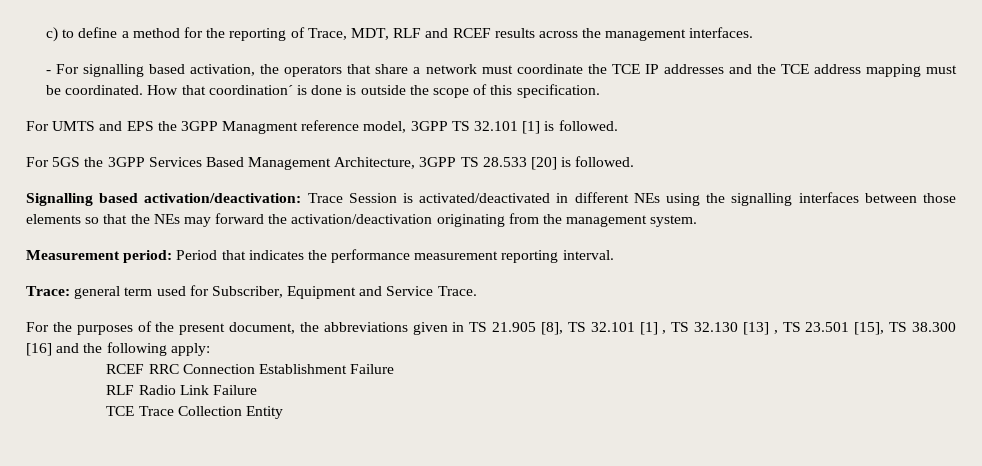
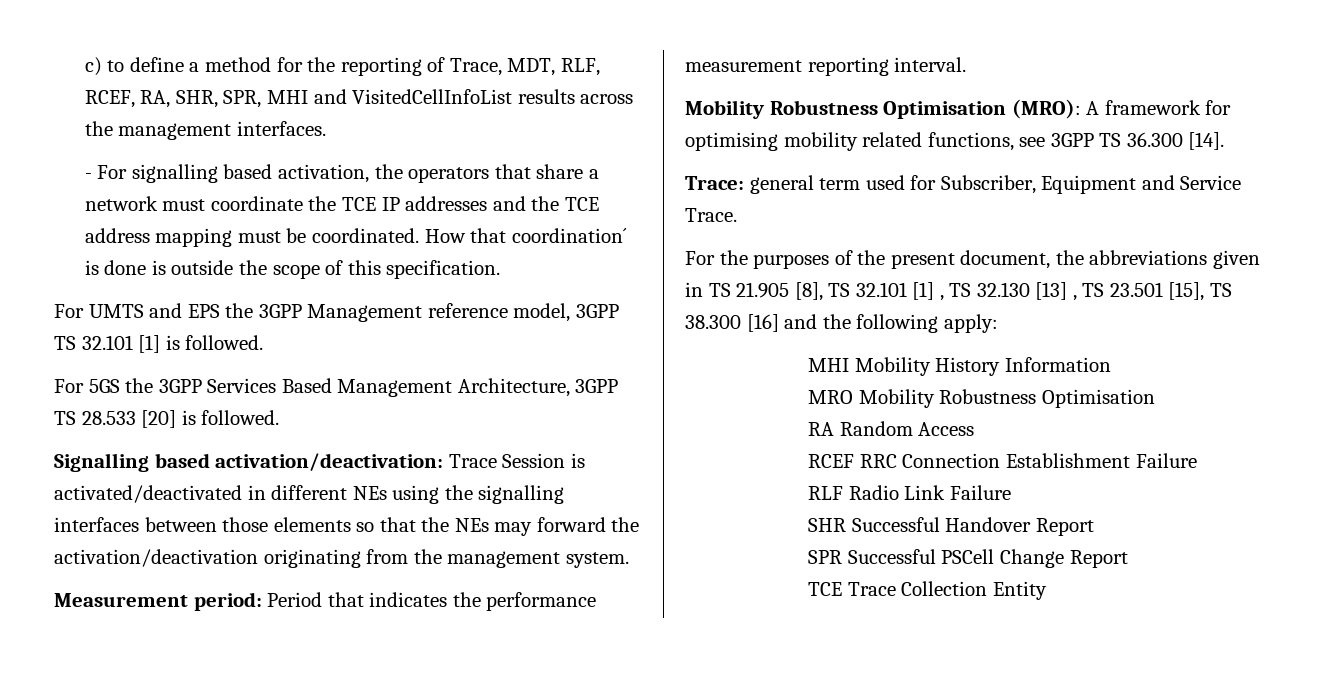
- c) to define a method for the reporting of Trace, MDT, RLF and RCEF results across the management interfaces.
+ c) to define a method for the reporting of Trace, MDT, RLF, RCEF, RA, SHR, SPR, MHI and VisitedCellInfoList results across the management interfaces.
- For UMTS and EPS the 3GPP Managment reference model, 3GPP TS 32.101 [1] is followed.
+ For UMTS and EPS the 3GPP Management reference model, 3GPP TS 32.101 [1] is followed.
+ Mobility Robustness Optimisation (MRO): A framework for optimising mobility related functions, see 3GPP TS 36.300 [14].
+ MHI Mobility History Information
+ MRO Mobility Robustness Optimisation
+ RA Random Access
+ SHR Successful Handover Report
+ SPR Successful PSCell Change Report

